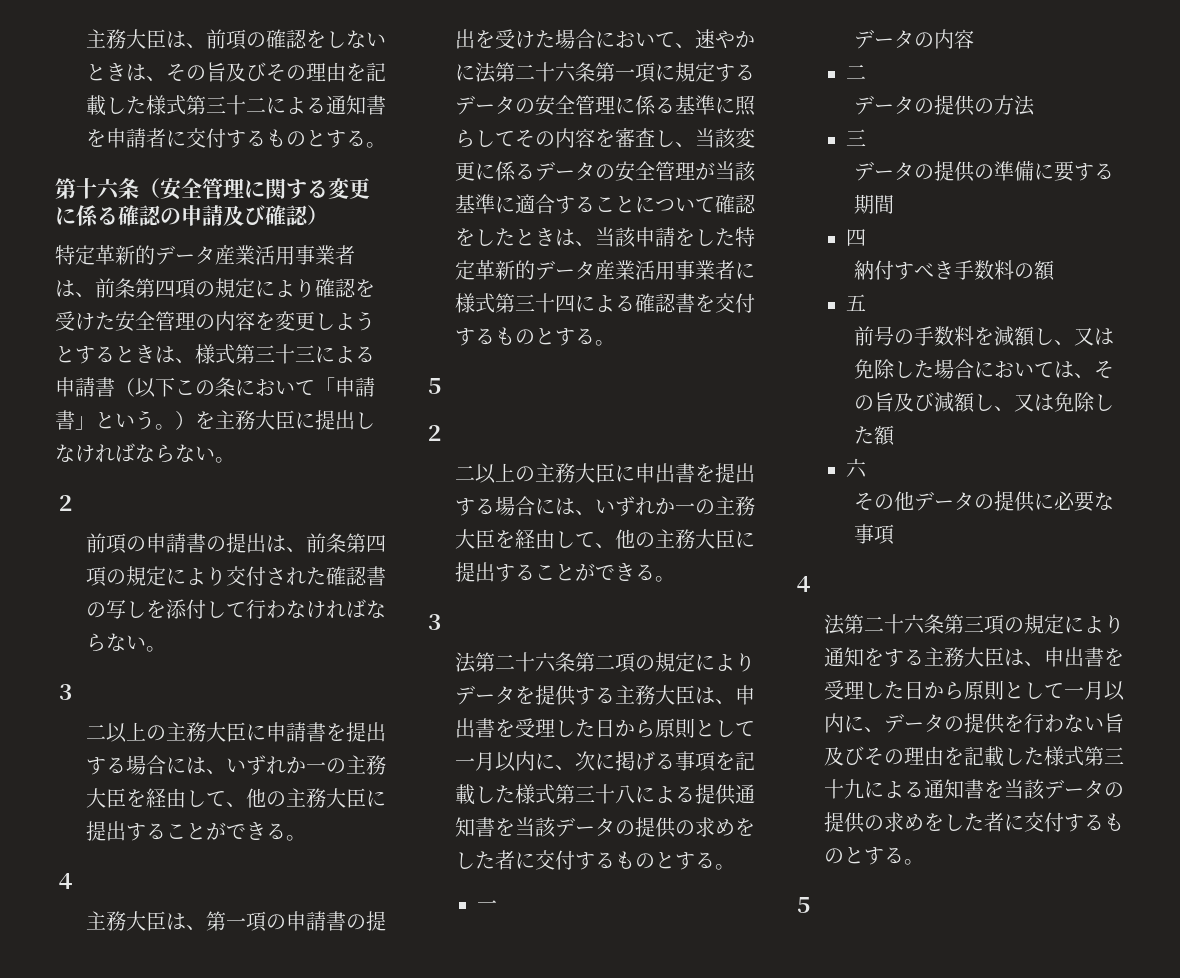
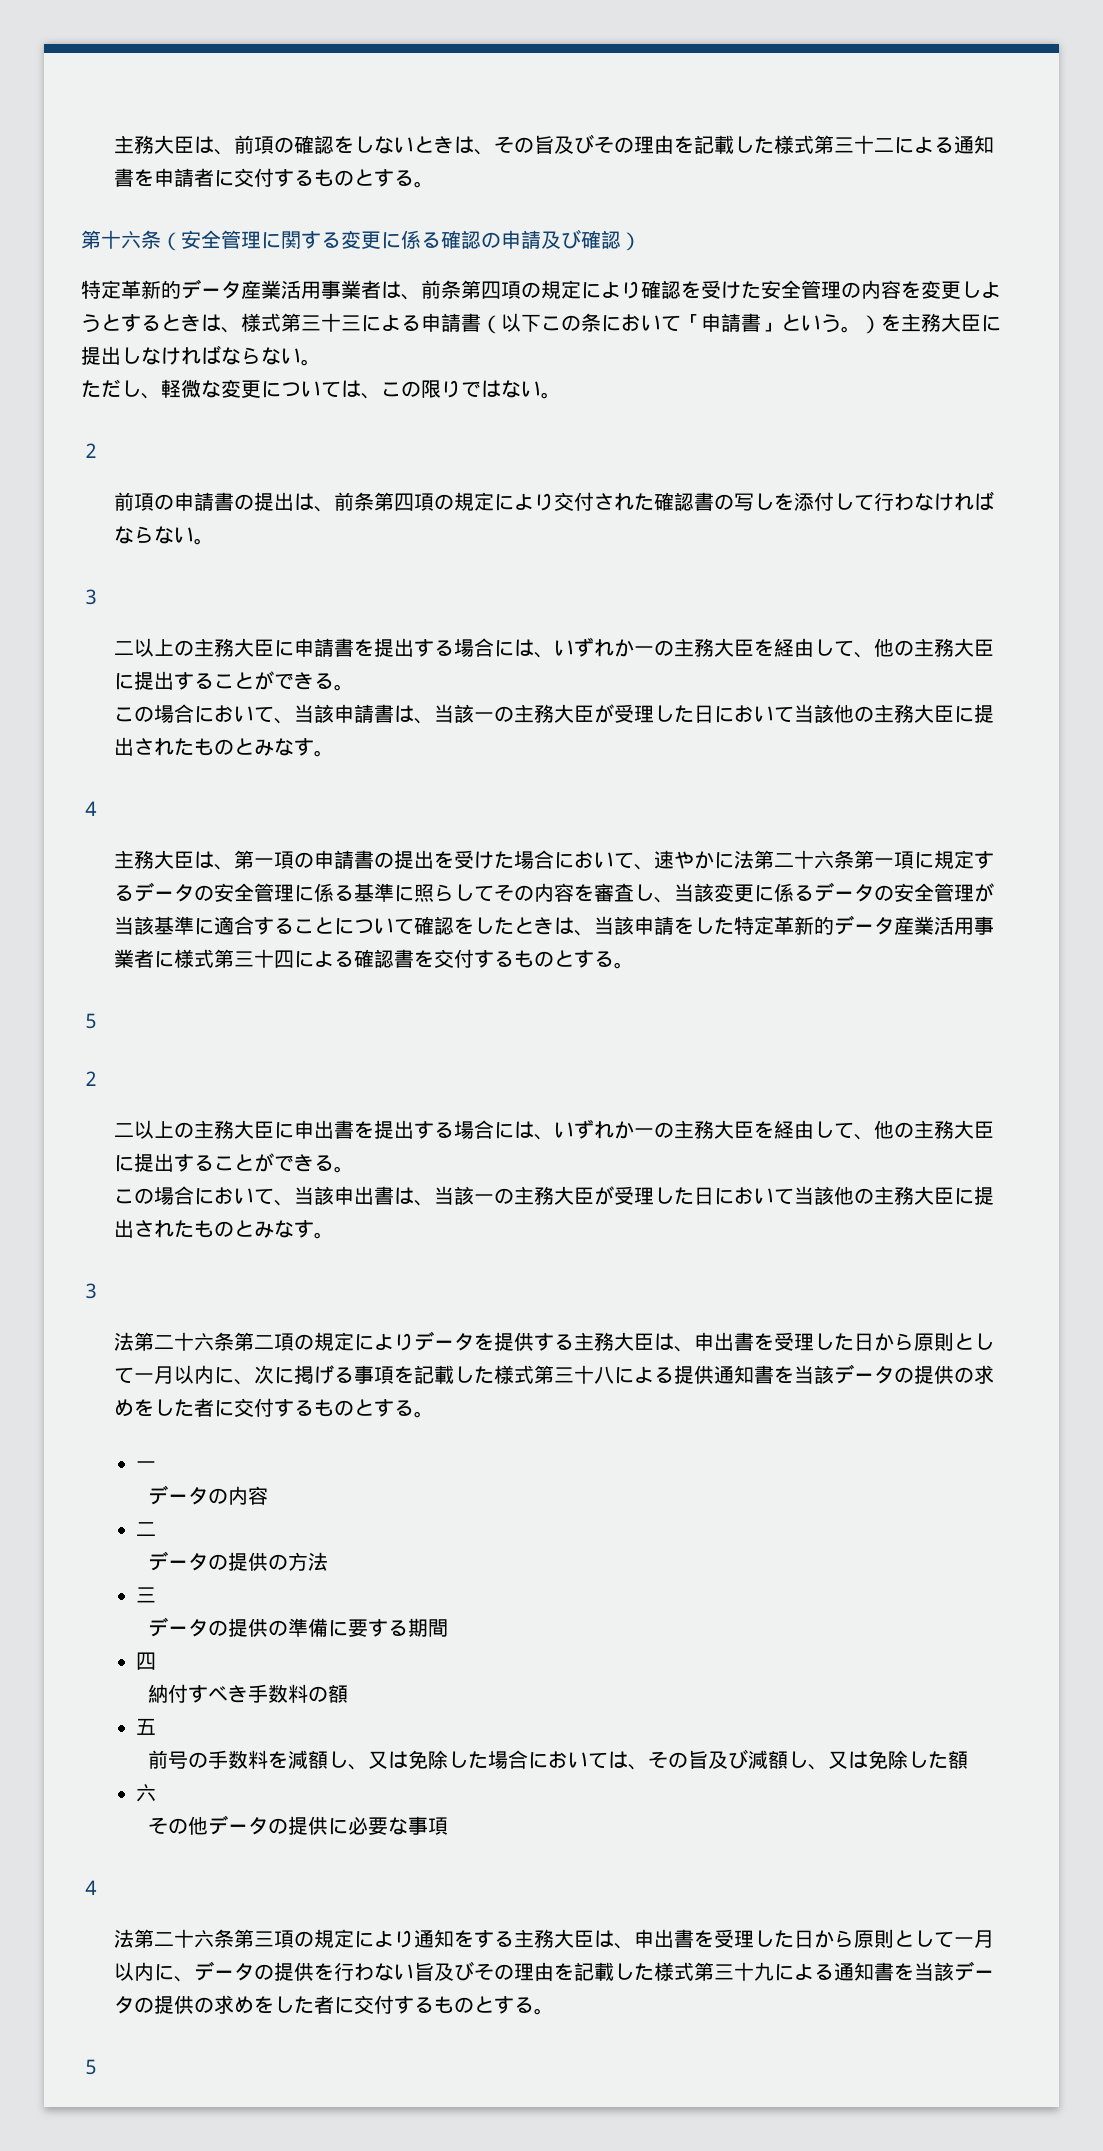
+ ただし、軽微な変更については、この限りではない。
+ この場合において、当該申請書は、当該一の主務大臣が受理した日において当該他の主務大臣に提出されたものとみなす。
+ この場合において、当該申出書は、当該一の主務大臣が受理した日において当該他の主務大臣に提出されたものとみなす。

